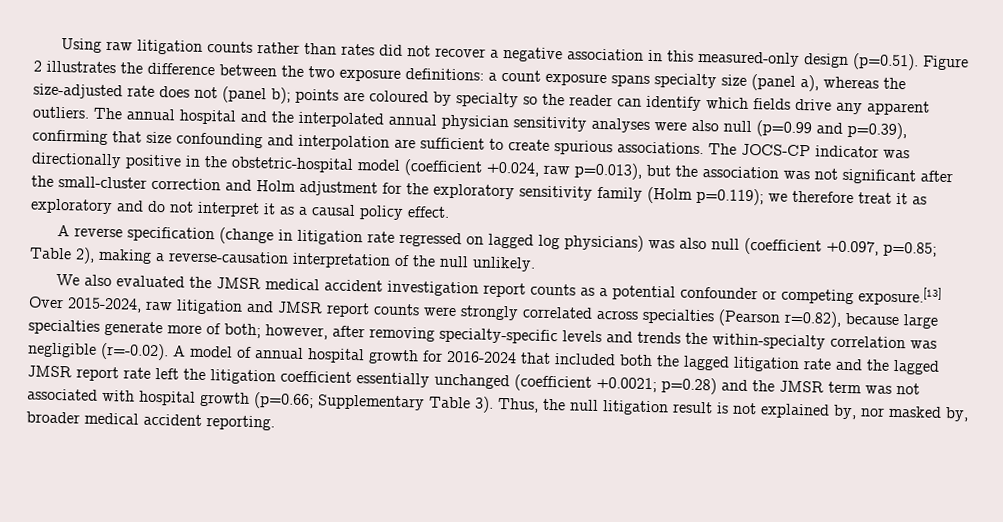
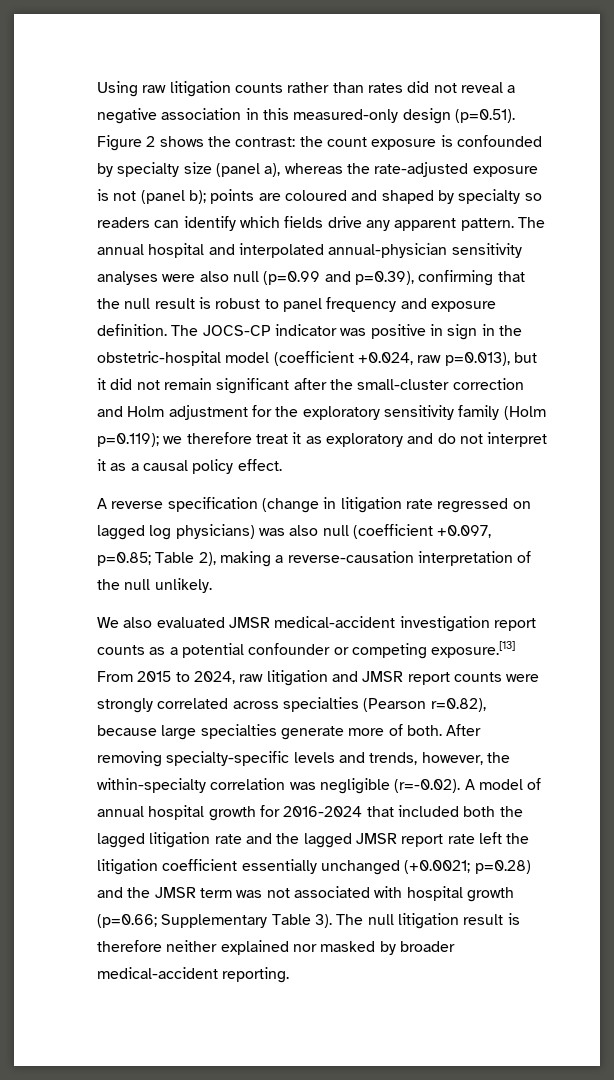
- Using raw litigation counts rather than rates did not recover a negative association in this measured-only design (p=0.51). Figure 2 illustrates the difference between the two exposure definitions: a count exposure spans specialty size (panel a), whereas the size-adjusted rate does not (panel b); points are coloured by specialty so the reader can identify which fields drive any apparent outliers.
+ Using raw litigation counts rather than rates did not reveal a negative association in this measured-only design (p=0.51). Figure 2 shows the contrast: the count exposure is confounded by specialty size (panel a), whereas the rate-adjusted exposure is not (panel b); points are coloured and shaped by specialty so readers can identify which fields drive any apparent pattern.
- The annual hospital and the interpolated annual physician sensitivity analyses were also null (p=0.99 and p=0.39), confirming that size confounding and interpolation are sufficient to create spurious associations.
+ The annual hospital and interpolated annual-physician sensitivity analyses were also null (p=0.99 and p=0.39), confirming that the null result is robust to panel frequency and exposure definition.
- The JOCS-CP indicator was directionally positive in the obstetric-hospital model (coefficient +0.024, raw p=0.013), but the association was not significant after the small-cluster correction and Holm adjustment for the exploratory sensitivity family (Holm p=0.119); we therefore treat it as exploratory and do not interpret it as a causal policy effect.
+ The JOCS-CP indicator was positive in sign in the obstetric-hospital model (coefficient +0.024, raw p=0.013), but it did not remain significant after the small-cluster correction and Holm adjustment for the exploratory sensitivity family (Holm p=0.119); we therefore treat it as exploratory and do not interpret it as a causal policy effect.
- We also evaluated the JMSR medical accident investigation report counts as a potential confounder or competing exposure.[13] Over 2015-2024, raw litigation and JMSR report counts were strongly correlated across specialties (Pearson r=0.82), because large specialties generate more of both; however, after removing specialty-specific levels and trends the within-specialty correlation was negligible (r=-0.02). A model of annual hospital growth for 2016-2024 that included both the lagged litigation rate and the lagged JMSR report rate left the litigation coefficient essentially unchanged (coefficient +0.0021;
+ We also evaluated JMSR medical-accident investigation report counts as a potential confounder or competing exposure.[13] From 2015 to 2024, raw litigation and JMSR report counts were strongly correlated across specialties (Pearson r=0.82), because large specialties generate more of both. After removing specialty-specific levels and trends, however, the within-specialty correlation was negligible (r=-0.02). A model of annual hospital growth for 2016-2024 that included both the lagged litigation rate and the lagged JMSR report rate left the litigation coefficient essentially unchanged (+0.0021;
- Thus, the null litigation result is not explained by, nor masked by, broader medical accident reporting.
+ The null litigation result is therefore neither explained nor masked by broader medical-accident reporting.

